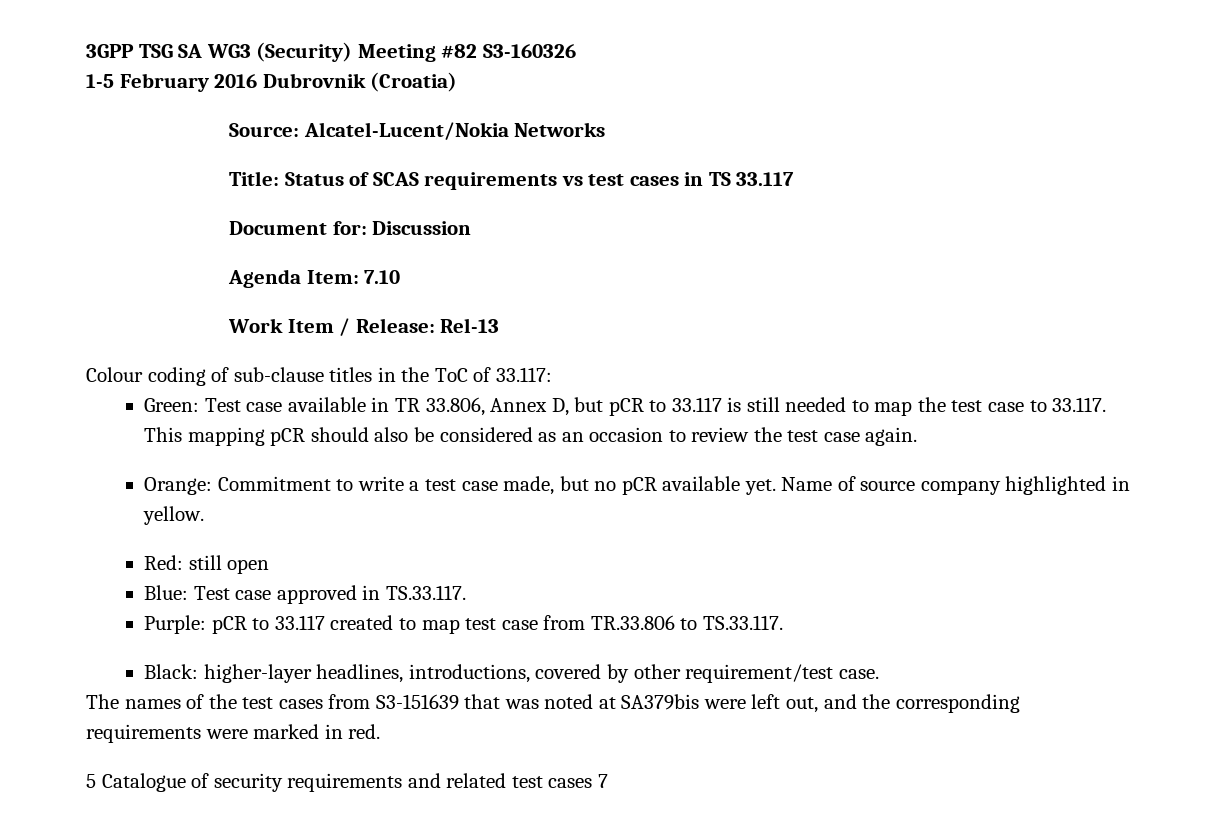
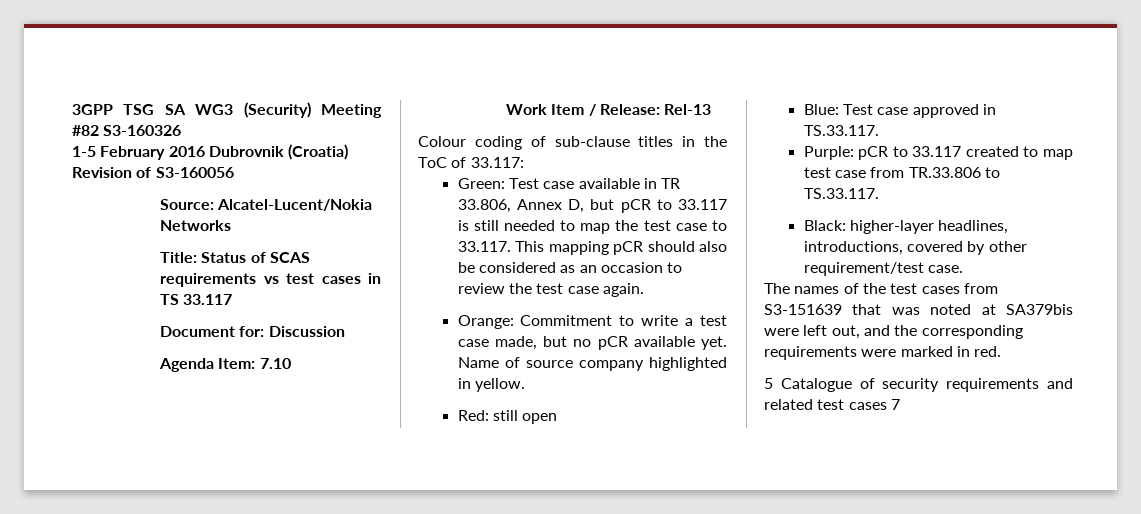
- 1-5 February 2016 Dubrovnik (Croatia)
+ 1-5 February 2016 Dubrovnik (Croatia) Revision of S3-160056

